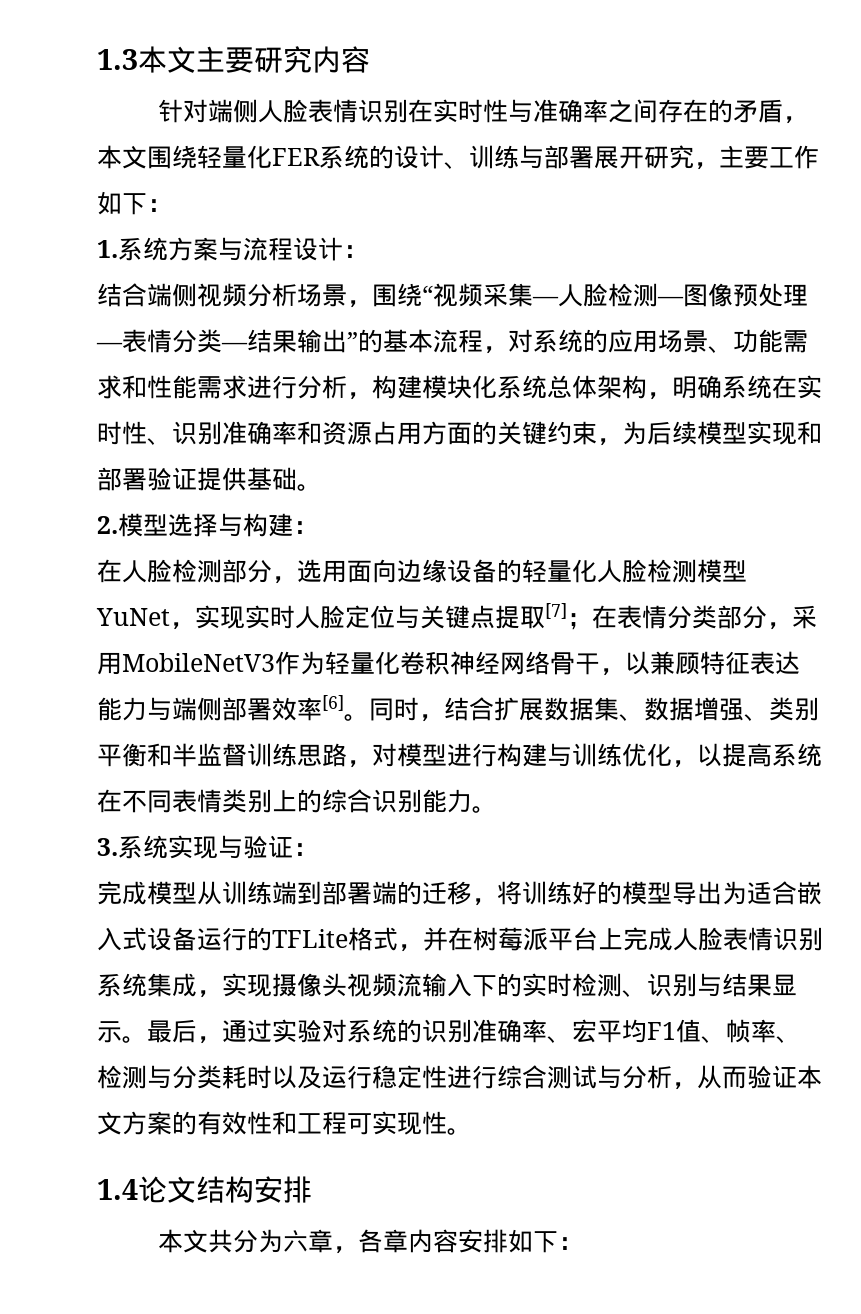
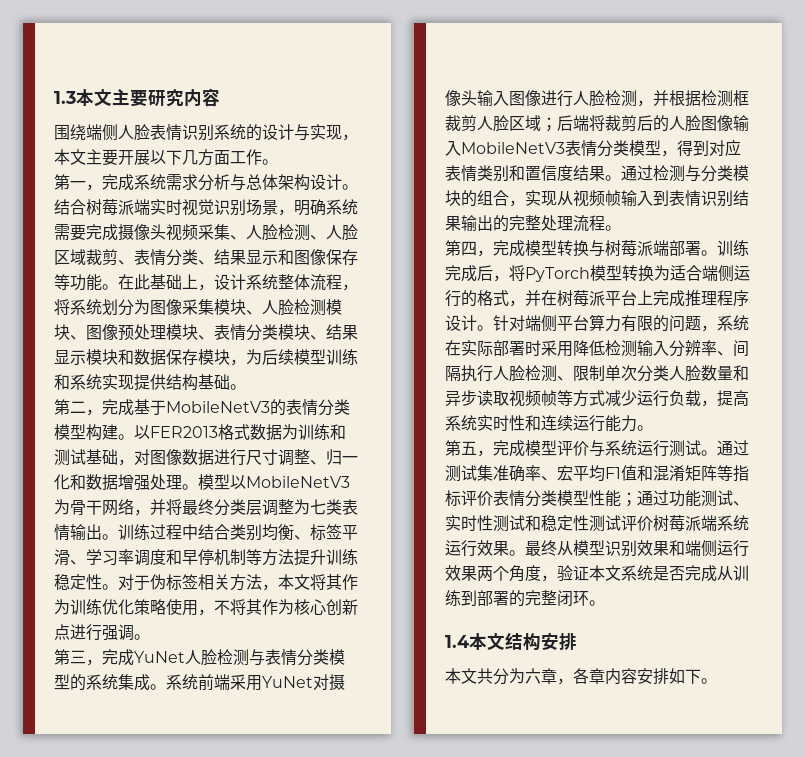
- 针对端侧人脸表情识别在实时性与准确率之间存在的矛盾，本文围绕轻量化FER系统的设计、训练与部署展开研究，主要工作如下：
- 1.系统方案与流程设计：
- 结合端侧视频分析场景，围绕“视频采集—人脸检测—图像预处理—表情分类—结果输出”的基本流程，对系统的应用场景、功能需求和性能需求进行分析，构建模块化系统总体架构，明确系统在实时性、识别准确率和资源占用方面的关键约束，为后续模型实现和部署验证提供基础。
- 2.模型选择与构建：
- 在人脸检测部分，选用面向边缘设备的轻量化人脸检测模型YuNet，实现实时人脸定位与关键点提取[7]；在表情分类部分，采用MobileNetV3作为轻量化卷积神经网络骨干，以兼顾特征表达能力与端侧部署效率[6]。同时，结合扩展数据集、数据增强、类别平衡和半监督训练思路，对模型进行构建与训练优化，以提高系统在不同表情类别上的综合识别能力。
- 3.系统实现与验证：
- 完成模型从训练端到部署端的迁移，将训练好的模型导出为适合嵌入式设备运行的TFLite格式，并在树莓派平台上完成人脸表情识别系统集成，实现摄像头视频流输入下的实时检测、识别与结果显示。最后，通过实验对系统的识别准确率、宏平均F1值、帧率、检测与分类耗时以及运行稳定性进行综合测试与分析，从而验证本文方案的有效性和工程可实现性。
+ 围绕端侧人脸表情识别系统的设计与实现，本文主要开展以下几方面工作。
+ 第一，完成系统需求分析与总体架构设计。结合树莓派端实时视觉识别场景，明确系统需要完成摄像头视频采集、人脸检测、人脸区域裁剪、表情分类、结果显示和图像保存等功能。在此基础上，设计系统整体流程，将系统划分为图像采集模块、人脸检测模块、图像预处理模块、表情分类模块、结果显示模块和数据保存模块，为后续模型训练和系统实现提供结构基础。
+ 第二，完成基于MobileNetV3的表情分类模型构建。以FER2013格式数据为训练和测试基础，对图像数据进行尺寸调整、归一化和数据增强处理。模型以MobileNetV3为骨干网络，并将最终分类层调整为七类表情输出。训练过程中结合类别均衡、标签平滑、学习率调度和早停机制等方法提升训练稳定性。对于伪标签相关方法，本文将其作为训练优化策略使用，不将其作为核心创新点进行强调。
+ 第三，完成YuNet人脸检测与表情分类模型的系统集成。系统前端采用YuNet对摄像头输入图像进行人脸检测，并根据检测框裁剪人脸区域；后端将裁剪后的人脸图像输入MobileNetV3表情分类模型，得到对应表情类别和置信度结果。通过检测与分类模块的组合，实现从视频帧输入到表情识别结果输出的完整处理流程。
+ 第四，完成模型转换与树莓派端部署。训练完成后，将PyTorch模型转换为适合端侧运行的格式，并在树莓派平台上完成推理程序设计。针对端侧平台算力有限的问题，系统在实际部署时采用降低检测输入分辨率、间隔执行人脸检测、限制单次分类人脸数量和异步读取视频帧等方式减少运行负载，提高系统实时性和连续运行能力。
+ 第五，完成模型评价与系统运行测试。通过测试集准确率、宏平均F1值和混淆矩阵等指标评价表情分类模型性能；通过功能测试、实时性测试和稳定性测试评价树莓派端系统运行效果。最终从模型识别效果和端侧运行效果两个角度，验证本文系统是否完成从训练到部署的完整闭环。
- 1.4论文结构安排
+ 1.4本文结构安排
- 本文共分为六章，各章内容安排如下：
+ 本文共分为六章，各章内容安排如下。

